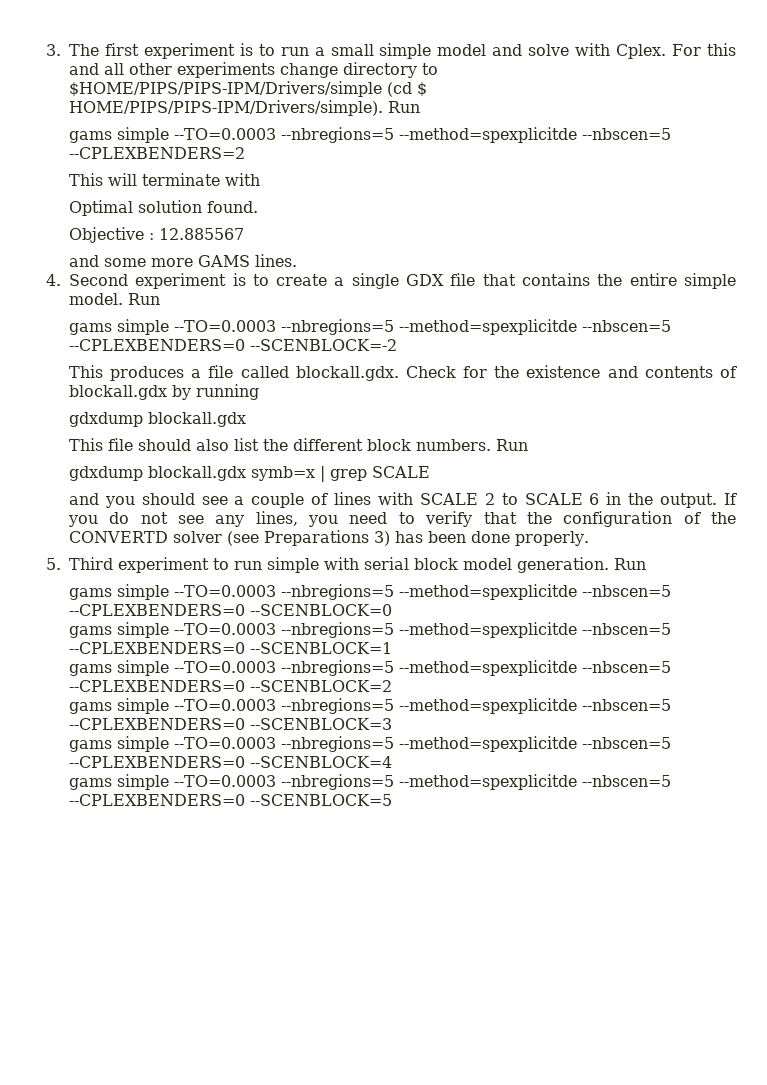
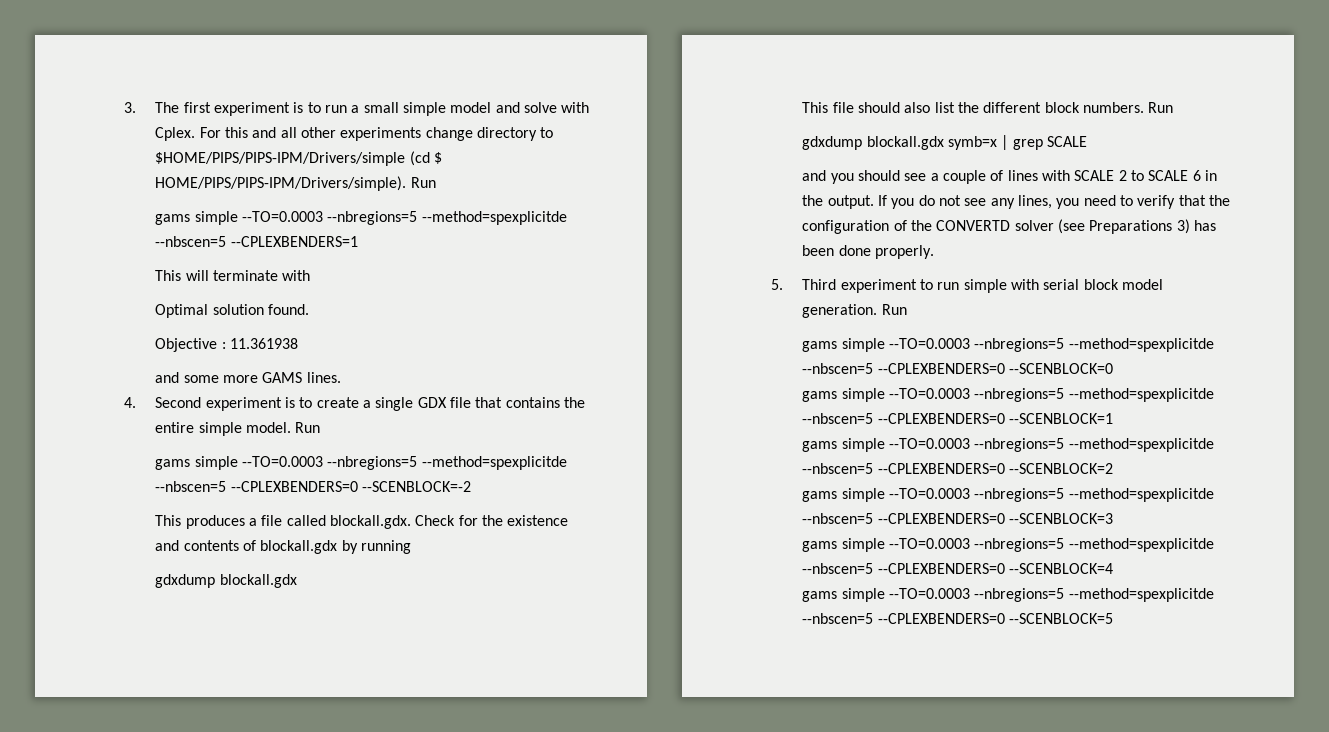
- gams simple --TO=0.0003 --nbregions=5 --method=spexplicitde --nbscen=5 --CPLEXBENDERS=2
+ gams simple --TO=0.0003 --nbregions=5 --method=spexplicitde --nbscen=5 --CPLEXBENDERS=1
- Objective : 12.885567
+ Objective : 11.361938

